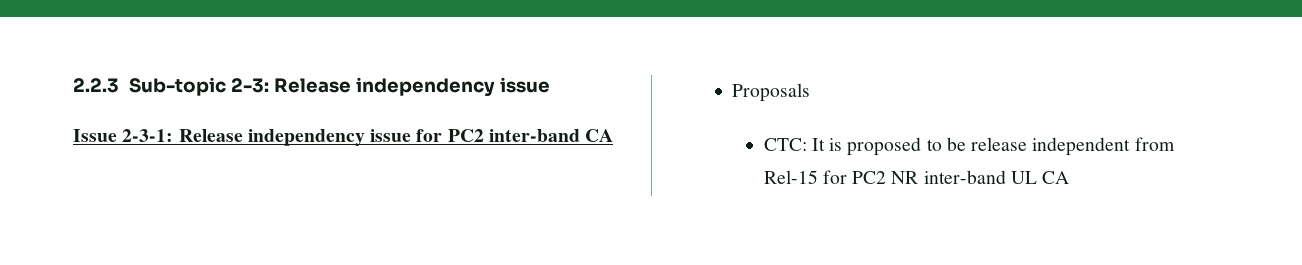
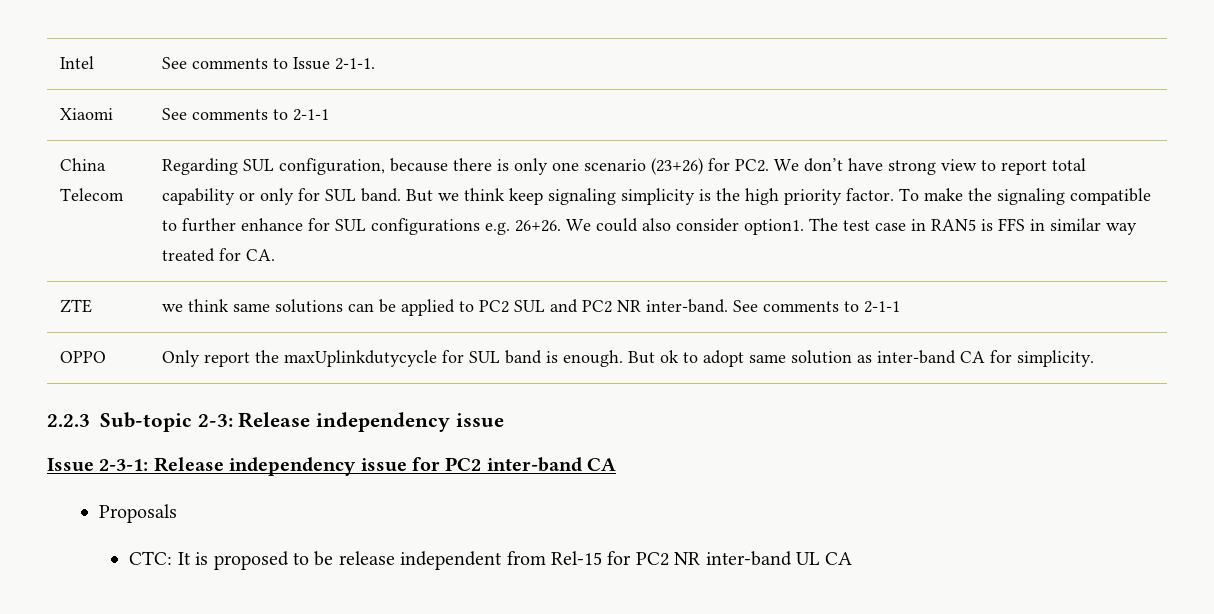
+ Intel | See comments to Issue 2-1-1.
+ Xiaomi | See comments to 2-1-1
+ China Telecom | Regarding SUL configuration, because there is only one scenario (23+26) for PC2. We don’t have strong view to report total capability or only for SUL band. But we think keep signaling simplicity is the high priority factor. To make the signaling compatible to further enhance for SUL configurations e.g. 26+26. We could also consider option1. The test case in RAN5 is FFS in similar way treated for CA.
+ ZTE | we think same solutions can be applied to PC2 SUL and PC2 NR inter-band. See comments to 2-1-1
+ OPPO | Only report the maxUplinkdutycycle for SUL band is enough. But ok to adopt same solution as inter-band CA for simplicity.

